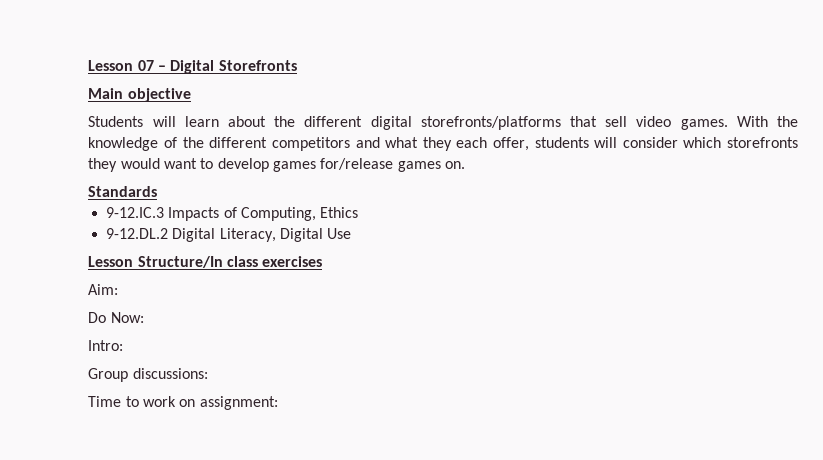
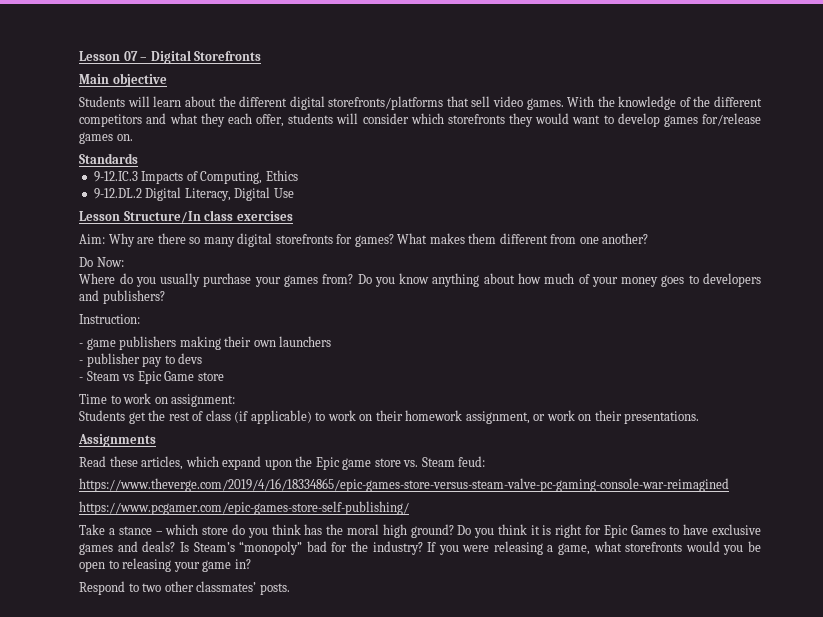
- Aim:
+ Aim: Why are there so many digital storefronts for games? What makes them different from one another?
  Do Now:
- Intro:
- Group discussions:
+ Where do you usually purchase your games from? Do you know anything about how much of your money goes to developers and publishers?
+ Instruction:
+ - game publishers making their own launchers
+ - publisher pay to devs
+ - Steam vs Epic Game store
+ Students get the rest of class (if applicable) to work on their homework assignment, or work on their presentations.
+ Assignments
+ Read these articles, which expand upon the Epic game store vs. Steam feud:
+ https://www.theverge.com/2019/4/16/18334865/epic-games-store-versus-steam-valve-pc-gaming-console-war-reimagined
+ https://www.pcgamer.com/epic-games-store-self-publishing/
+ Take a stance – which store do you think has the moral high ground? Do you think it is right for Epic Games to have exclusive games and deals? Is Steam’s “monopoly” bad for the industry? If you were releasing a game, what storefronts would you be open to releasing your game in?
+ Respond to two other classmates’ posts.

